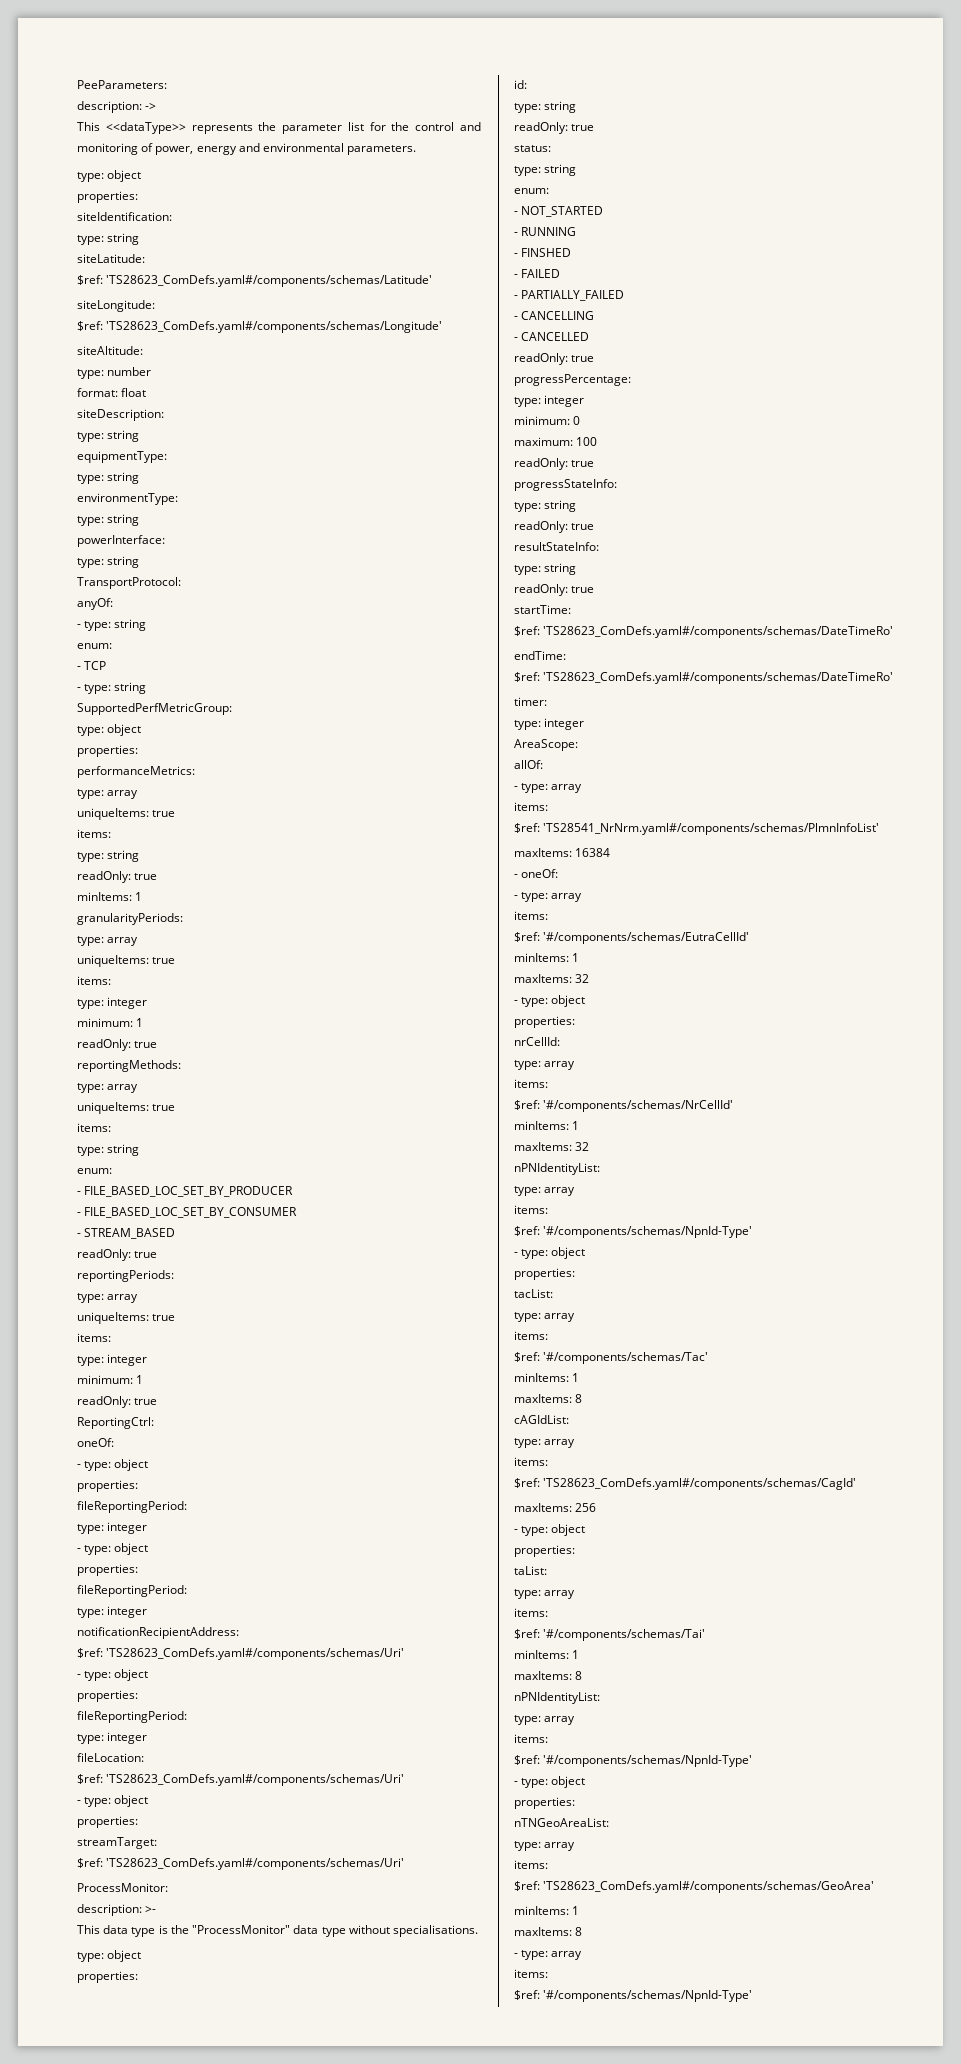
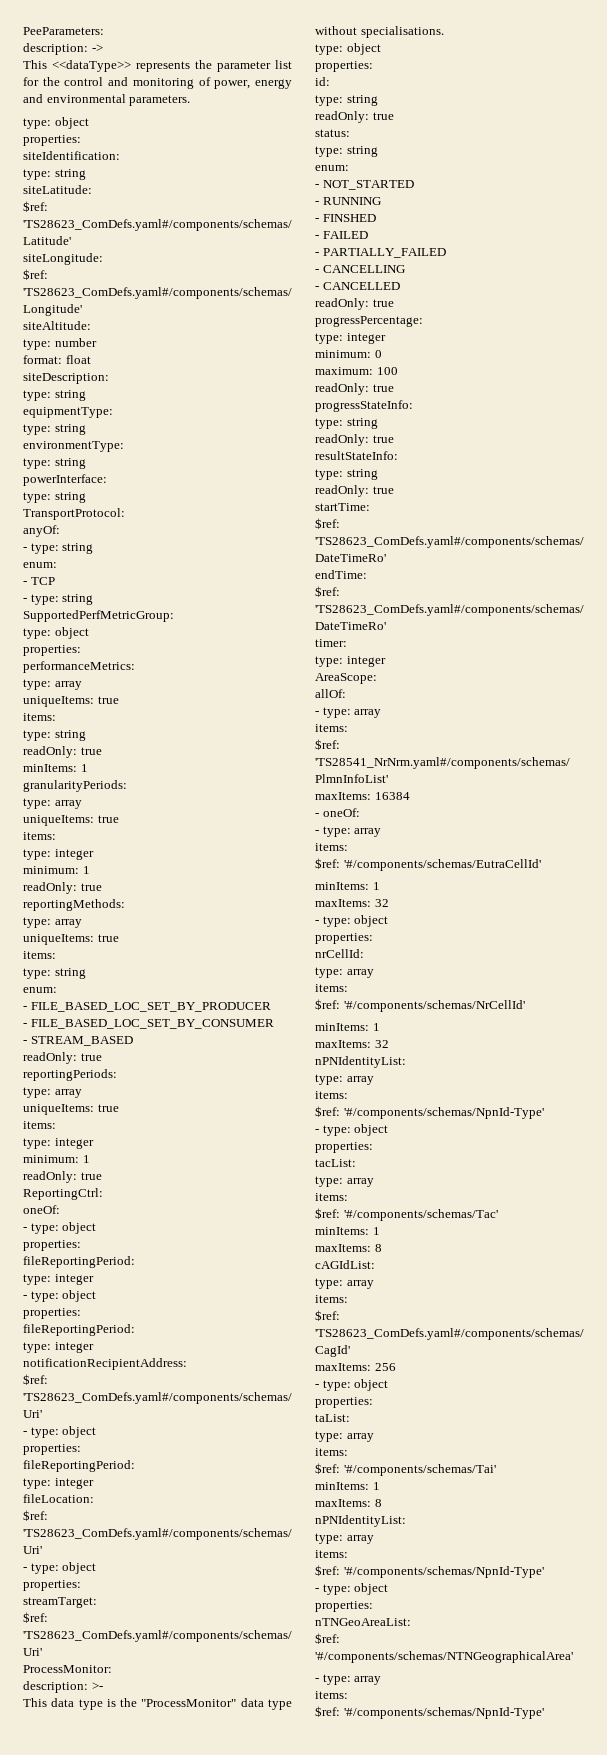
  nTNGeoAreaList:
- type: array
- items:
- $ref: 'TS28623_ComDefs.yaml#/components/schemas/GeoArea'
- minItems: 1
- maxItems: 8
+ $ref: '#/components/schemas/NTNGeographicalArea'

